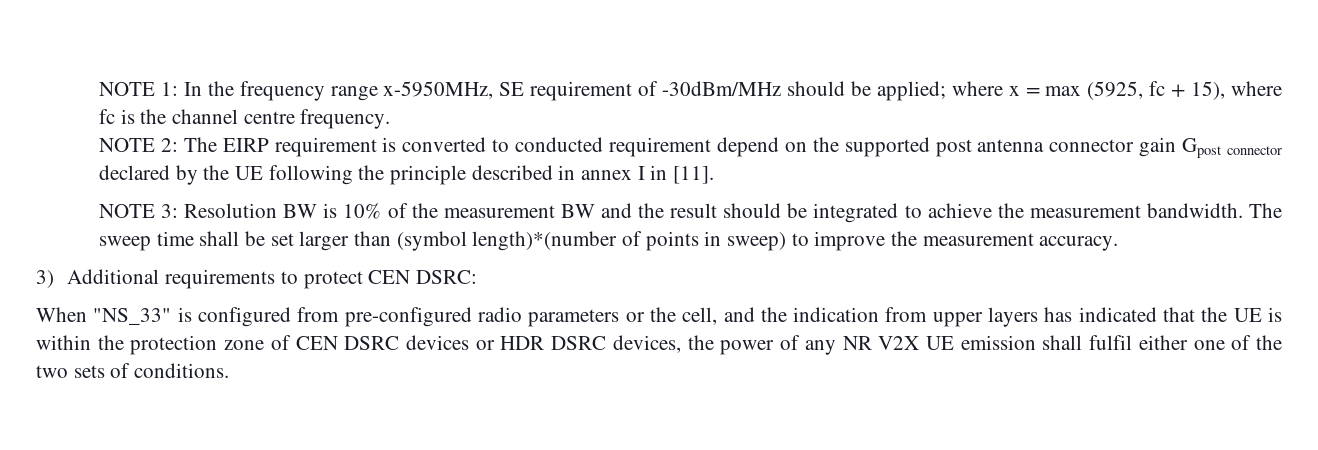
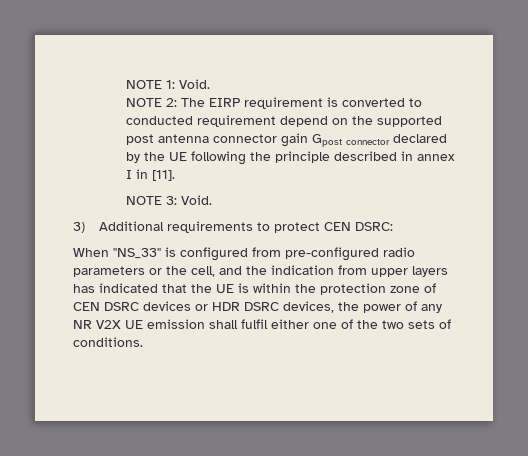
- NOTE 1: In the frequency range x-5950MHz, SE requirement of -30dBm/MHz should be applied; where x = max (5925, fc + 15), where fc is the channel centre frequency.
+ NOTE 1: Void.
- NOTE 3: Resolution BW is 10% of the measurement BW and the result should be integrated to achieve the measurement bandwidth. The sweep time shall be set larger than (symbol length)*(number of points in sweep) to improve the measurement accuracy.
+ NOTE 3: Void.

